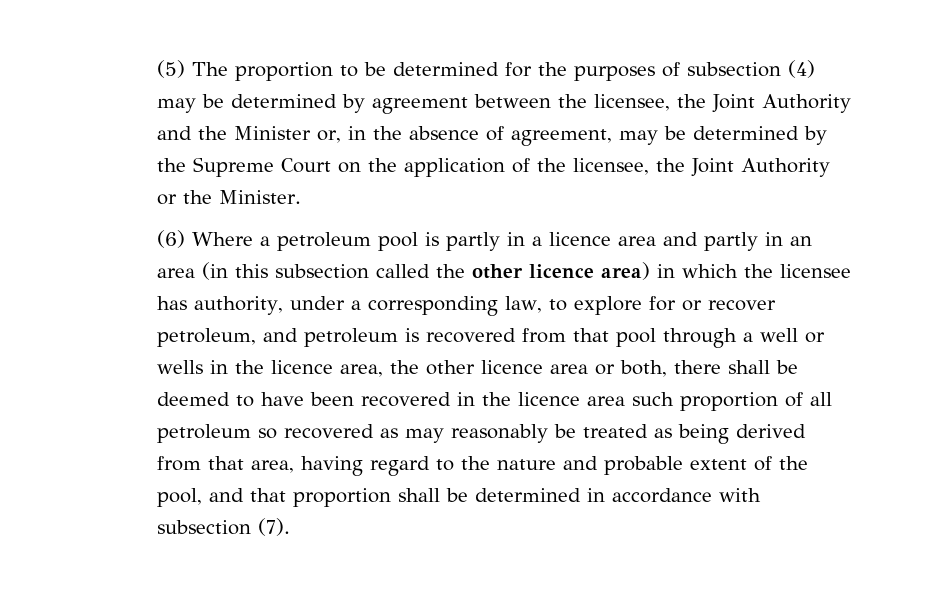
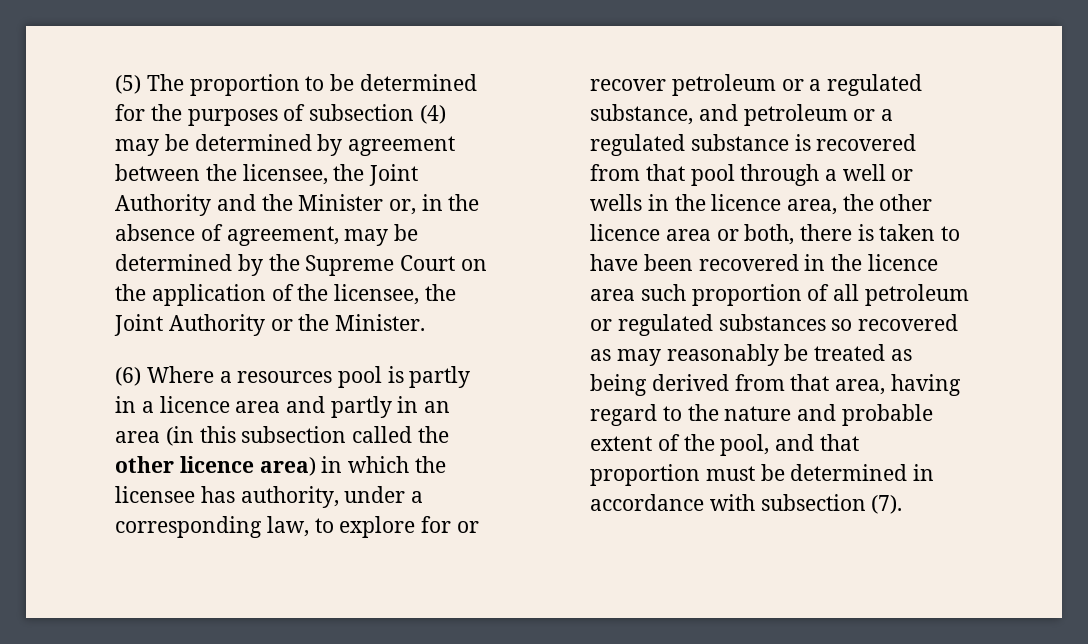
- (6) Where a petroleum pool is partly in a licence area and partly in an area (in this subsection called the other licence area) in which the licensee has authority, under a corresponding law, to explore for or recover petroleum, and petroleum is recovered from that pool through a well or wells in the licence area, the other licence area or both, there shall be deemed to have been recovered in the licence area such proportion of all petroleum so recovered as may reasonably be treated as being derived from that area, having regard to the nature and probable extent of the pool, and that proportion shall be determined in accordance with subsection (7).
+ (6) Where a resources pool is partly in a licence area and partly in an area (in this subsection called the other licence area) in which the licensee has authority, under a corresponding law, to explore for or recover petroleum or a regulated substance, and petroleum or a regulated substance is recovered from that pool through a well or wells in the licence area, the other licence area or both, there is taken to have been recovered in the licence area such proportion of all petroleum or regulated substances so recovered as may reasonably be treated as being derived from that area, having regard to the nature and probable extent of the pool, and that proportion must be determined in accordance with subsection (7).

